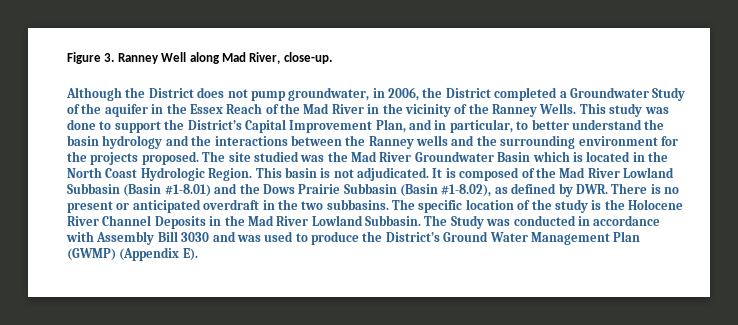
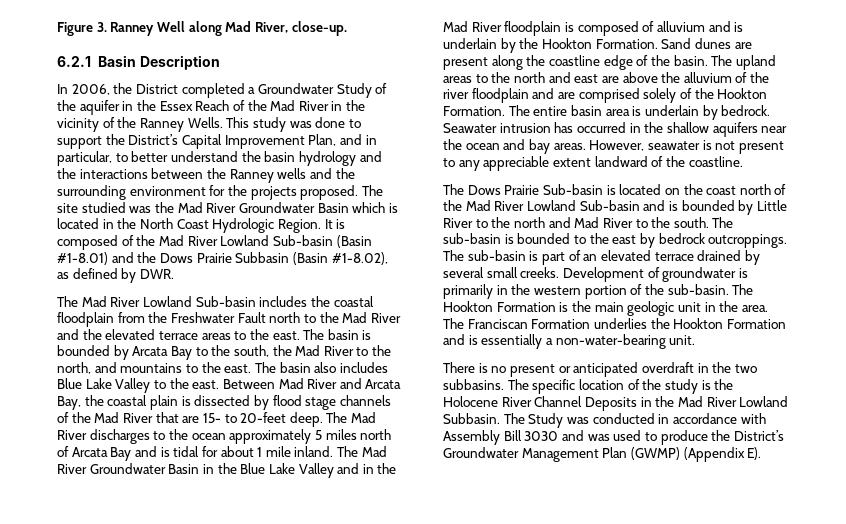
- Although the District does not pump groundwater, in 2006, the District completed a Groundwater Study of the aquifer in the Essex Reach of the Mad River in the vicinity of the Ranney Wells.
+ 6.2.1 Basin Description
+ In 2006, the District completed a Groundwater Study of the aquifer in the Essex Reach of the Mad River in the vicinity of the Ranney Wells.
- This basin is not adjudicated.
- It is composed of the Mad River Lowland Subbasin (Basin #1-8.01) and the Dows Prairie Subbasin (Basin #1-8.02), as defined by DWR. There is no present or anticipated overdraft in the two subbasins.
+ It is composed of the Mad River Lowland Sub-basin (Basin #1-8.01) and the Dows Prairie Subbasin (Basin #1-8.02), as defined by DWR.
+ The Mad River Lowland Sub-basin includes the coastal floodplain from the Freshwater Fault north to the Mad River and the elevated terrace areas to the east. The basin is bounded by Arcata Bay to the south, the Mad River to the north, and mountains to the east. The basin also includes Blue Lake Valley to the east. Between Mad River and Arcata Bay, the coastal plain is dissected by flood stage channels of the Mad River that are 15- to 20-feet deep. The Mad River discharges to the ocean approximately 5 miles north of Arcata Bay and is tidal for about 1 mile inland. The Mad River Groundwater Basin in the Blue Lake Valley and in the Mad River floodplain is composed of alluvium and is underlain by the Hookton Formation. Sand dunes are present along the coastline edge of the basin. The upland areas to the north and east are above the alluvium of the river floodplain and are comprised solely of the Hookton Formation. The entire basin area is underlain by bedrock. Seawater intrusion has occurred in the shallow aquifers near the ocean and bay areas. However, seawater is not present to any appreciable extent landward of the coastline.
+ The Dows Prairie Sub-basin is located on the coast north of the Mad River Lowland Sub-basin and is bounded by Little River to the north and Mad River to the south. The sub-basin is bounded to the east by bedrock outcroppings. The sub-basin is part of an elevated terrace drained by several small creeks. Development of groundwater is primarily in the western portion of the sub-basin. The Hookton Formation is the main geologic unit in the area. The Franciscan Formation underlies the Hookton Formation and is essentially a non-water-bearing unit.
+ There is no present or anticipated overdraft in the two subbasins.
- The Study was conducted in accordance with Assembly Bill 3030 and was used to produce the District’s Ground Water Management Plan (GWMP) (Appendix E).
+ The Study was conducted in accordance with Assembly Bill 3030 and was used to produce the District’s Groundwater Management Plan (GWMP) (Appendix E).

